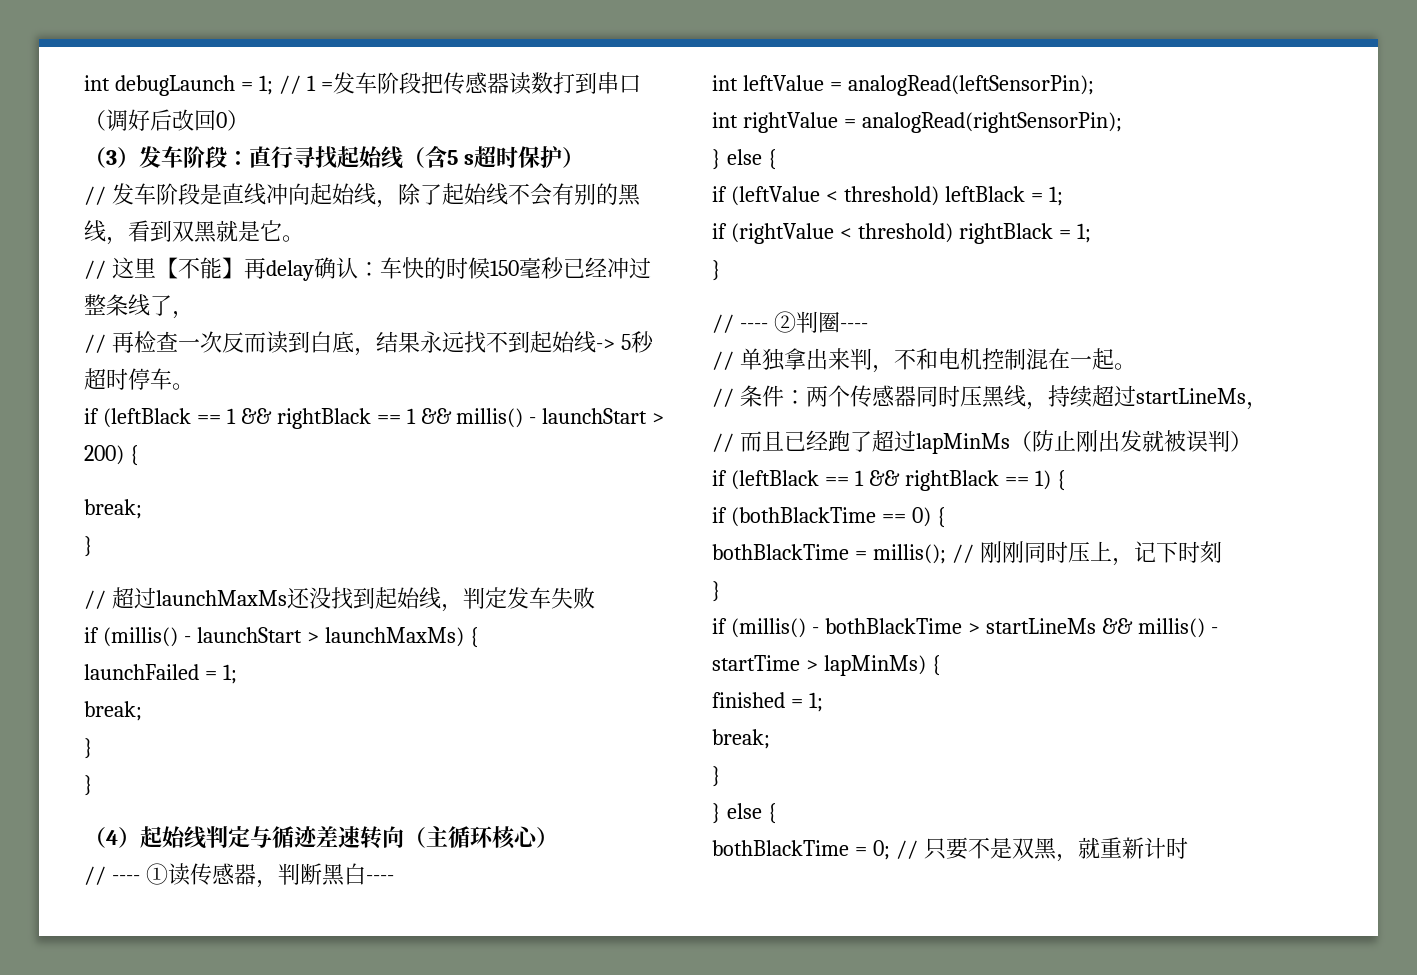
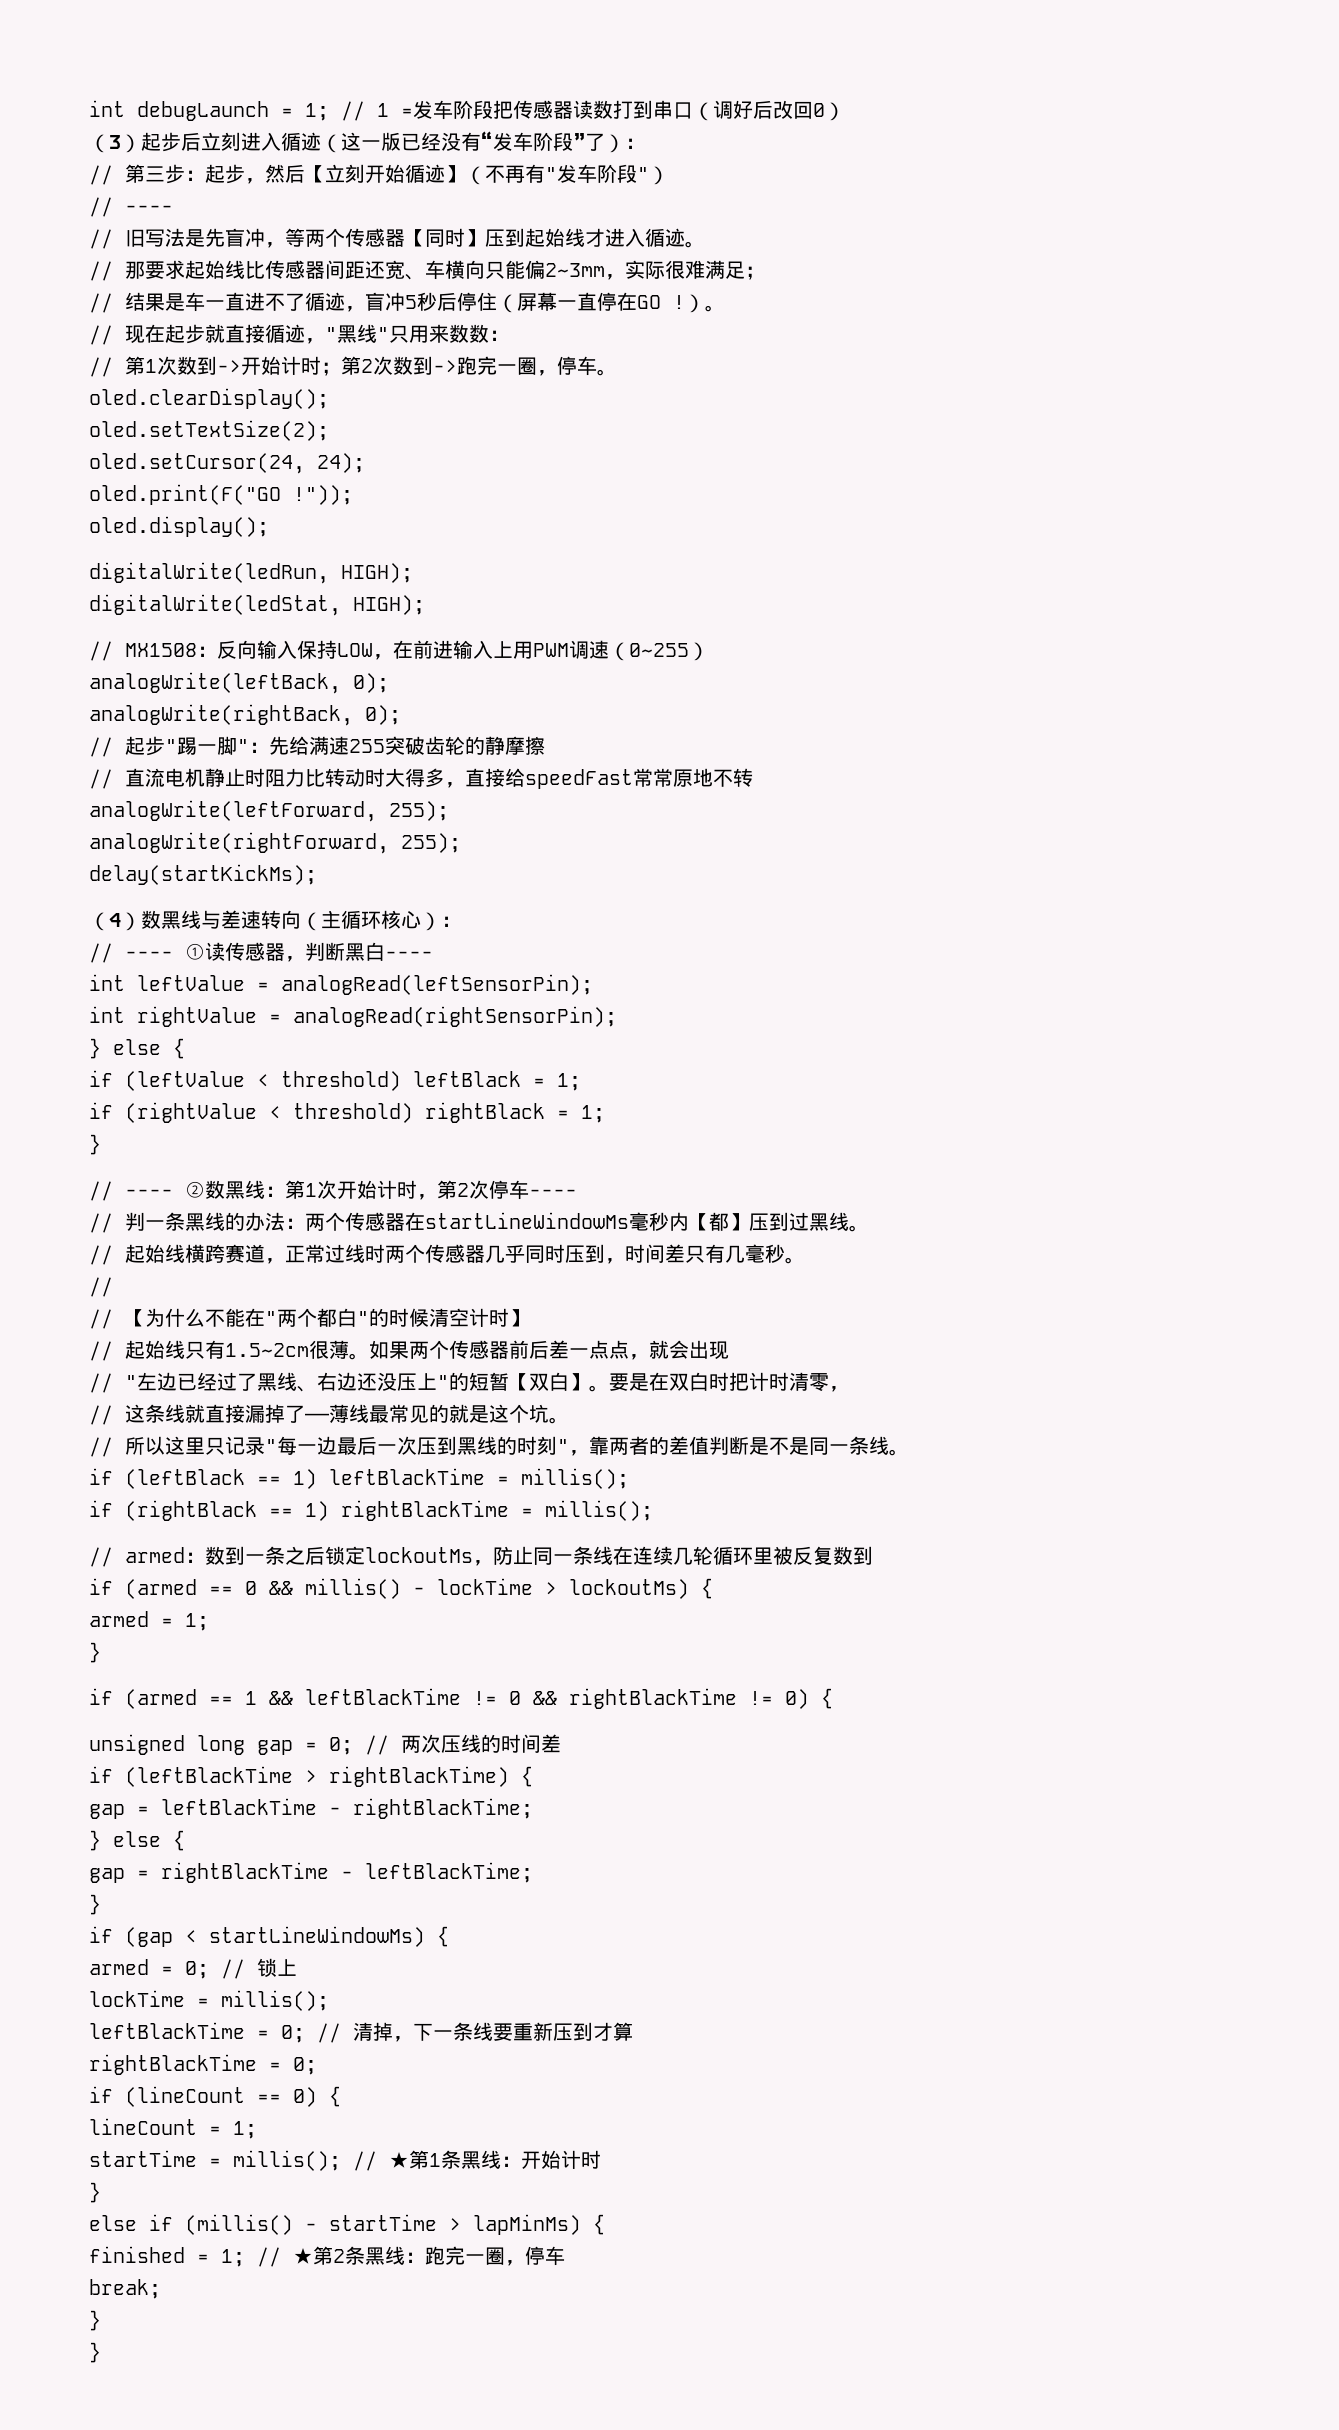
- （3）发车阶段：直行寻找起始线（含5 s超时保护）
- // 发车阶段是直线冲向起始线，除了起始线不会有别的黑线，看到双黑就是它。
- // 这里【不能】再delay确认：车快的时候150毫秒已经冲过整条线了，
- // 再检查一次反而读到白底，结果永远找不到起始线-> 5秒超时停车。
- if (leftBlack == 1 && rightBlack == 1 && millis() - launchStart > 200) {
- break;
- }
- // 超过launchMaxMs还没找到起始线，判定发车失败
- if (millis() - launchStart > launchMaxMs) {
- launchFailed = 1;
- break;
- }
- }
- （4）起始线判定与循迹差速转向（主循环核心）
+ （3）起步后立刻进入循迹（这一版已经没有“发车阶段”了）：
+ // 第三步：起步，然后【立刻开始循迹】（不再有"发车阶段"）
+ // ----
+ // 旧写法是先盲冲，等两个传感器【同时】压到起始线才进入循迹。
+ // 那要求起始线比传感器间距还宽、车横向只能偏2~3mm，实际很难满足；
+ // 结果是车一直进不了循迹，盲冲5秒后停住（屏幕一直停在GO !）。
+ // 现在起步就直接循迹，"黑线"只用来数数：
+ // 第1次数到->开始计时；第2次数到->跑完一圈，停车。
+ oled.clearDisplay();
+ oled.setTextSize(2);
+ oled.setCursor(24, 24);
+ oled.print(F("GO !"));
+ oled.display();
+ digitalWrite(ledRun, HIGH);
+ digitalWrite(ledStat, HIGH);
+ // MX1508：反向输入保持LOW，在前进输入上用PWM调速（0~255）
+ analogWrite(leftBack, 0);
+ analogWrite(rightBack, 0);
+ // 起步"踢一脚"：先给满速255突破齿轮的静摩擦
+ // 直流电机静止时阻力比转动时大得多，直接给speedFast常常原地不转
+ analogWrite(leftForward, 255);
+ analogWrite(rightForward, 255);
+ delay(startKickMs);
+ （4）数黑线与差速转向（主循环核心）：
- // ---- ②判圈----
- // 单独拿出来判，不和电机控制混在一起。
- // 条件：两个传感器同时压黑线，持续超过startLineMs，
- // 而且已经跑了超过lapMinMs（防止刚出发就被误判）
- if (leftBlack == 1 && rightBlack == 1) {
- if (bothBlackTime == 0) {
- bothBlackTime = millis(); // 刚刚同时压上，记下时刻
+ // ---- ②数黑线：第1次开始计时，第2次停车----
+ // 判一条黑线的办法：两个传感器在startLineWindowMs毫秒内【都】压到过黑线。
+ // 起始线横跨赛道，正常过线时两个传感器几乎同时压到，时间差只有几毫秒。
+ //
+ // 【为什么不能在"两个都白"的时候清空计时】
+ // 起始线只有1.5~2cm很薄。如果两个传感器前后差一点点，就会出现
+ // "左边已经过了黑线、右边还没压上"的短暂【双白】。要是在双白时把计时清零，
+ // 这条线就直接漏掉了——薄线最常见的就是这个坑。
+ // 所以这里只记录"每一边最后一次压到黑线的时刻"，靠两者的差值判断是不是同一条线。
+ if (leftBlack == 1) leftBlackTime = millis();
+ if (rightBlack == 1) rightBlackTime = millis();
+ // armed：数到一条之后锁定lockoutMs，防止同一条线在连续几轮循环里被反复数到
+ if (armed == 0 && millis() - lockTime > lockoutMs) {
+ armed = 1;
  }
- if (millis() - bothBlackTime > startLineMs && millis() - startTime > lapMinMs) {
+ if (armed == 1 && leftBlackTime != 0 && rightBlackTime != 0) {
+ unsigned long gap = 0; // 两次压线的时间差
+ if (leftBlackTime > rightBlackTime) {
+ gap = leftBlackTime - rightBlackTime;
+ } else {
+ gap = rightBlackTime - leftBlackTime;
+ }
+ if (gap < startLineWindowMs) {
+ armed = 0; // 锁上
+ lockTime = millis();
+ leftBlackTime = 0; // 清掉，下一条线要重新压到才算
+ rightBlackTime = 0;
+ if (lineCount == 0) {
+ lineCount = 1;
+ startTime = millis(); // ★第1条黑线：开始计时
+ }
+ else if (millis() - startTime > lapMinMs) {
- finished = 1;
+ finished = 1; // ★第2条黑线：跑完一圈，停车
  break;
  }
- } else {
- bothBlackTime = 0; // 只要不是双黑，就重新计时
+ }

